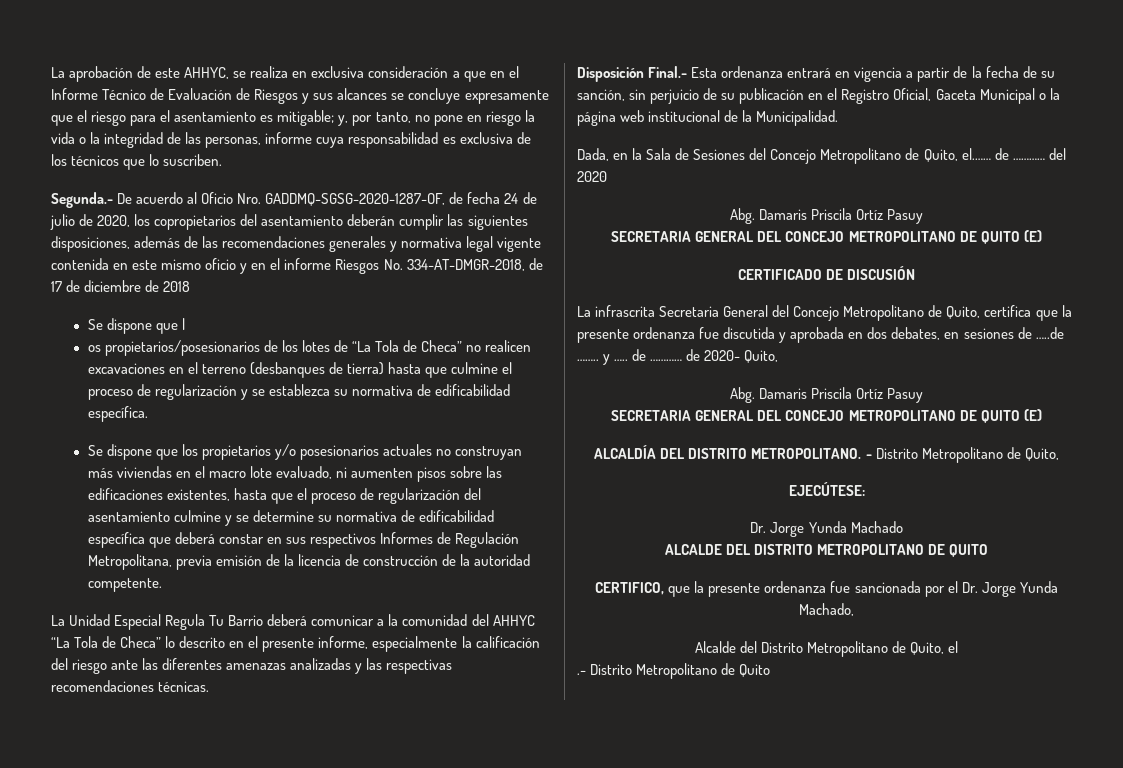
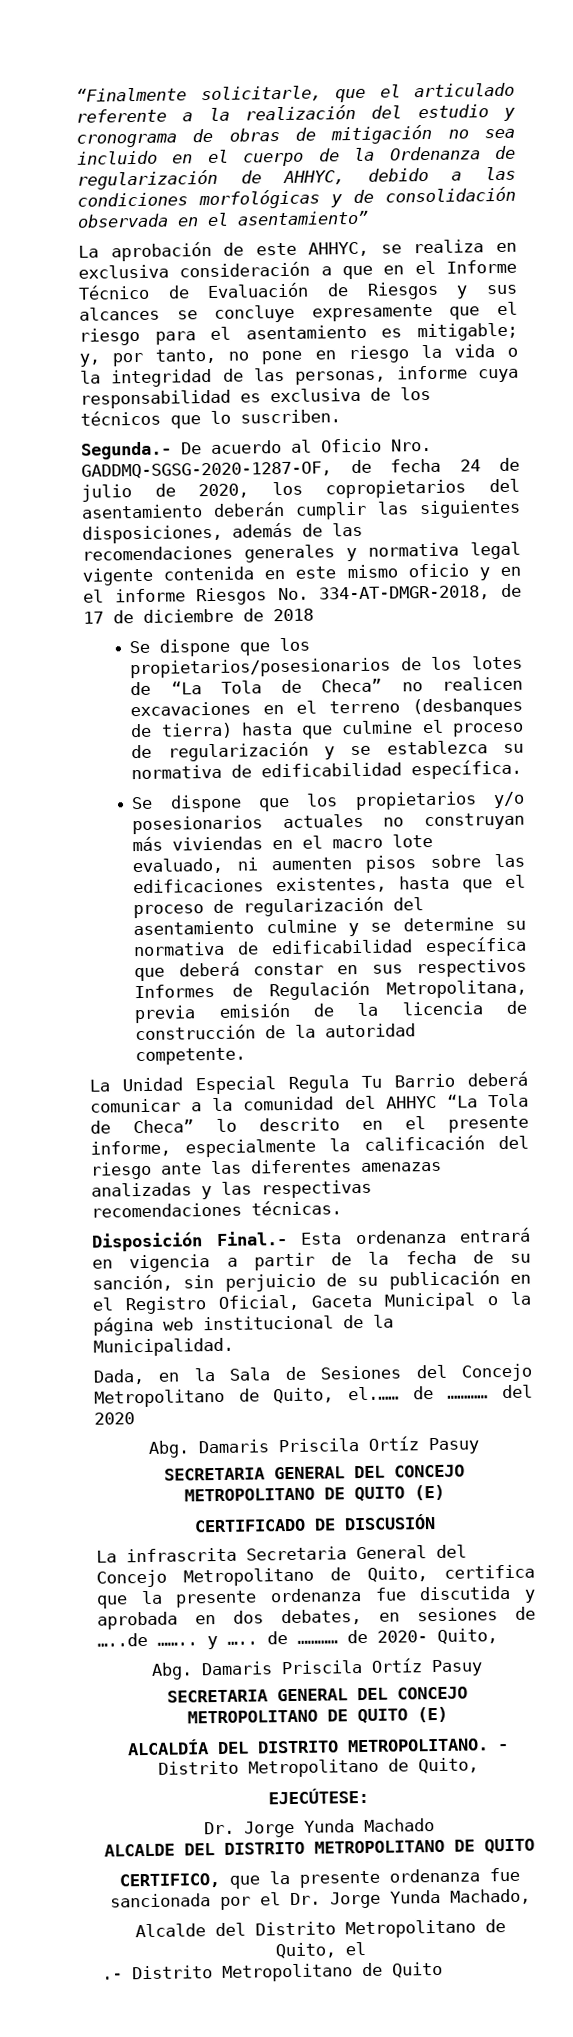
+ “Finalmente solicitarle, que el articulado referente a la realización del estudio y cronograma de obras de mitigación no sea incluido en el cuerpo de la Ordenanza de regularización de AHHYC, debido a las condiciones morfológicas y de consolidación observada en el asentamiento”
- Se dispone que l
- os propietarios/posesionarios de los lotes de “La Tola de Checa” no realicen excavaciones en el terreno (desbanques de tierra) hasta que culmine el proceso de regularización y se establezca su normativa de edificabilidad específica.
+ Se dispone que los propietarios/posesionarios de los lotes de “La Tola de Checa” no realicen excavaciones en el terreno (desbanques de tierra) hasta que culmine el proceso de regularización y se establezca su normativa de edificabilidad específica.

